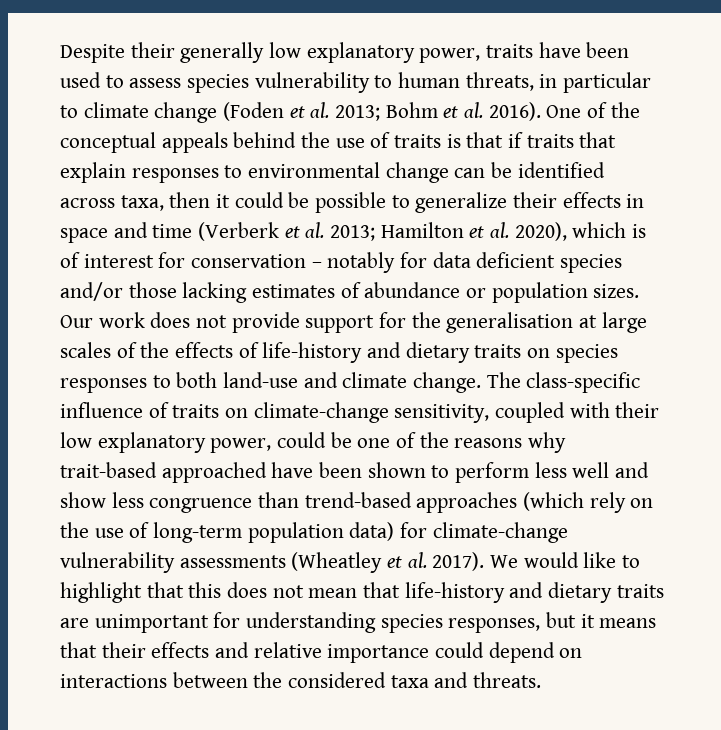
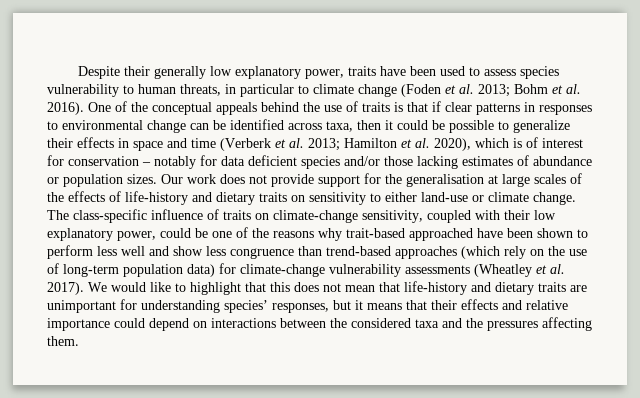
- One of the conceptual appeals behind the use of traits is that if traits that explain responses to environmental change can be identified across taxa, then it could be possible to generalize their effects in space and time (Verberk et al. 2013;
+ One of the conceptual appeals behind the use of traits is that if clear patterns in responses to environmental change can be identified across taxa, then it could be possible to generalize their effects in space and time (Verberk et al. 2013;
- Our work does not provide support for the generalisation at large scales of the effects of life-history and dietary traits on species responses to both land-use and climate change.
+ Our work does not provide support for the generalisation at large scales of the effects of life-history and dietary traits on sensitivity to either land-use or climate change.
- We would like to highlight that this does not mean that life-history and dietary traits are unimportant for understanding species responses, but it means that their effects and relative importance could depend on interactions between the considered taxa and threats.
+ We would like to highlight that this does not mean that life-history and dietary traits are unimportant for understanding species’ responses, but it means that their effects and relative importance could depend on interactions between the considered taxa and the pressures affecting them.

